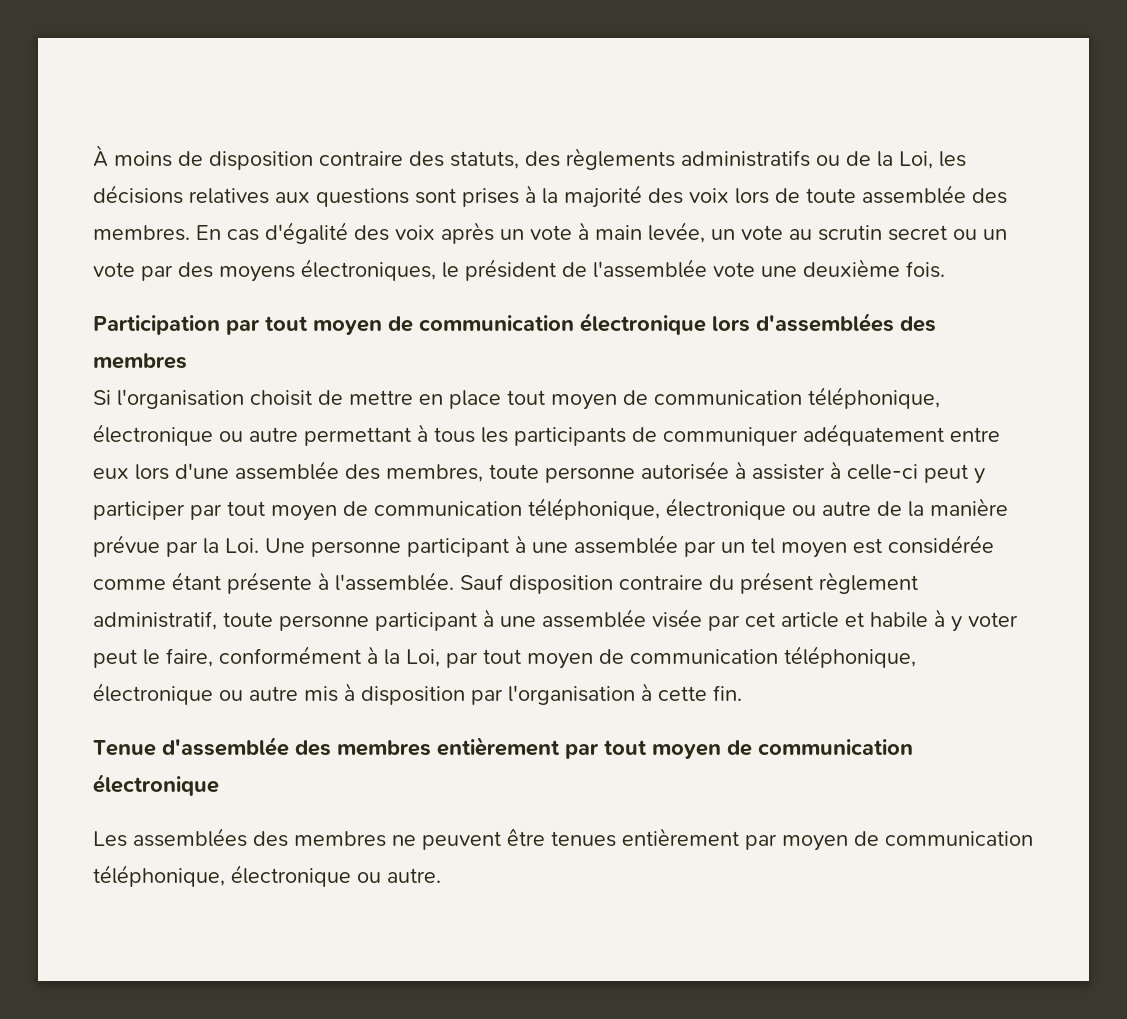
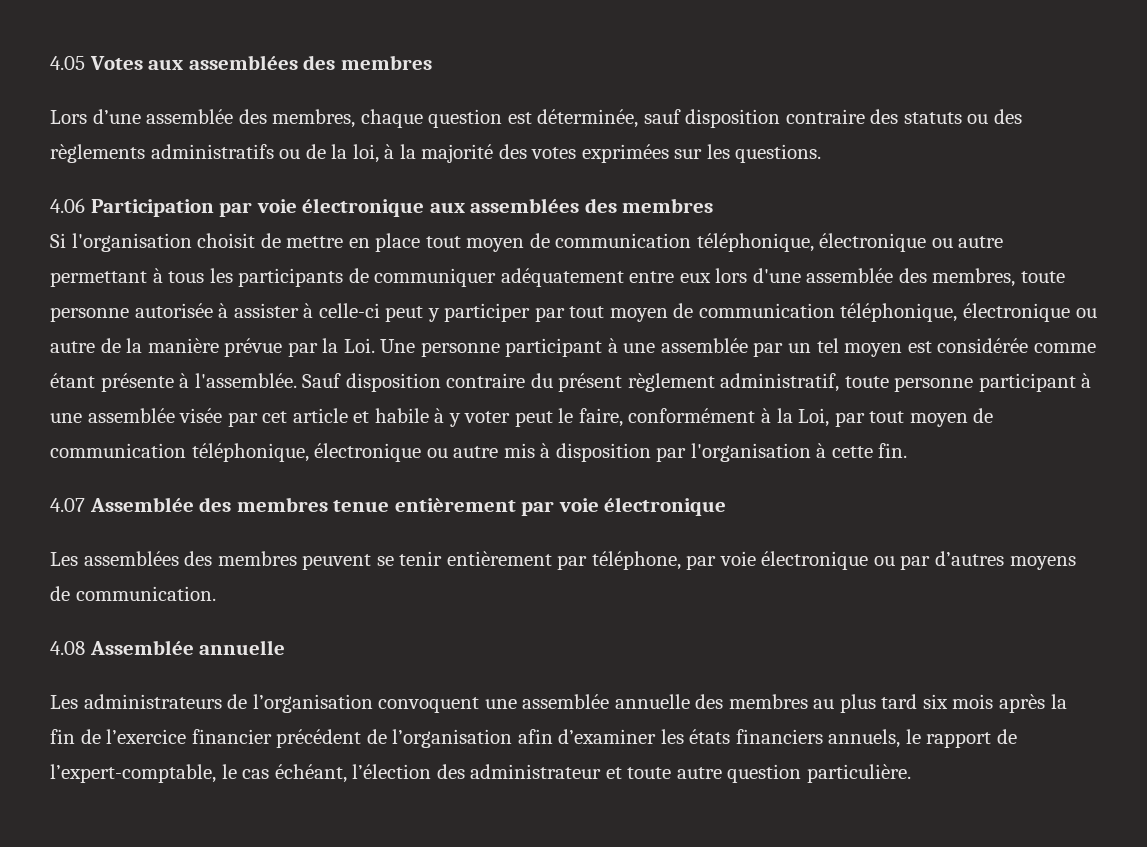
- À moins de disposition contraire des statuts, des règlements administratifs ou de la Loi, les décisions relatives aux questions sont prises à la majorité des voix lors de toute assemblée des membres. En cas d'égalité des voix après un vote à main levée, un vote au scrutin secret ou un vote par des moyens électroniques, le président de l'assemblée vote une deuxième fois.
- Participation par tout moyen de communication électronique lors d'assemblées des membres
+ 4.05 Votes aux assemblées des membres
+ Lors d’une assemblée des membres, chaque question est déterminée, sauf disposition contraire des statuts ou des règlements administratifs ou de la loi, à la majorité des votes exprimées sur les questions.
+ 4.06 Participation par voie électronique aux assemblées des membres
- Tenue d'assemblée des membres entièrement par tout moyen de communication électronique
+ 4.07 Assemblée des membres tenue entièrement par voie électronique
- Les assemblées des membres ne peuvent être tenues entièrement par moyen de communication téléphonique, électronique ou autre.
+ Les assemblées des membres peuvent se tenir entièrement par téléphone, par voie électronique ou par d’autres moyens de communication.
+ 4.08 Assemblée annuelle
+ Les administrateurs de l’organisation convoquent une assemblée annuelle des membres au plus tard six mois après la fin de l’exercice financier précédent de l’organisation afin d’examiner les états financiers annuels, le rapport de l’expert-comptable, le cas échéant, l’élection des administrateur et toute autre question particulière.

